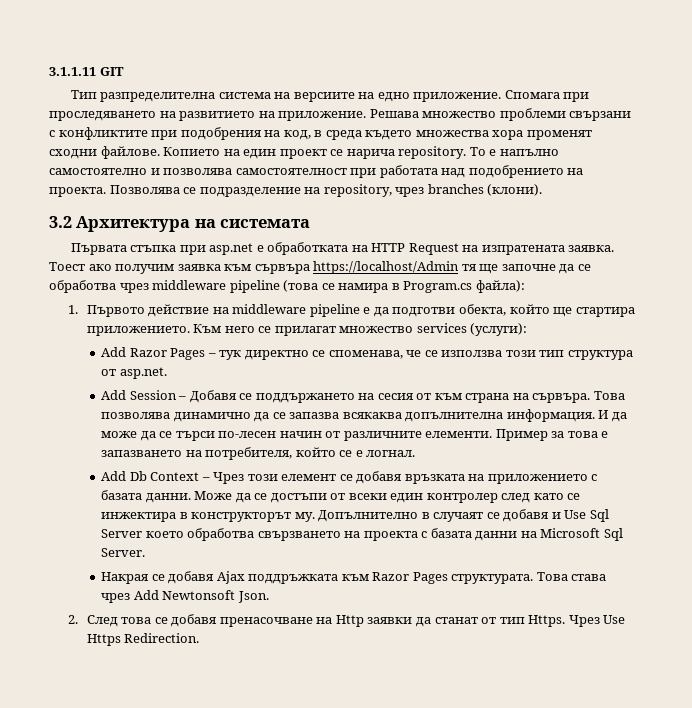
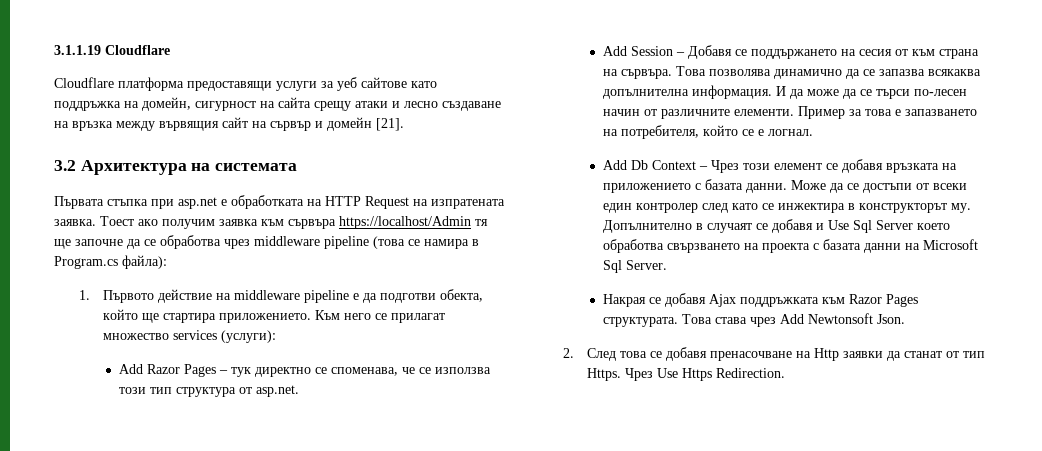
- 3.1.1.11 GIT
- Тип разпределителна система на версиите на едно приложение. Спомага при проследяването на развитието на приложение. Решава множество проблеми свързани с конфликтите при подобрения на код, в среда където множества хора променят сходни файлове. Копието на един проект се нарича repository. То е напълно самостоятелно и позволява самостоятелност при работата над подобрението на проекта. Позволява се подразделение на repository, чрез branches (клони).
+ 3.1.1.19 Cloudflare
+ Cloudflare платформа предоставящи услуги за уеб сайтове като поддръжка на домейн, сигурност на сайта срещу атаки и лесно създаване на връзка между вървящия сайт на сървър и домейн [21].

